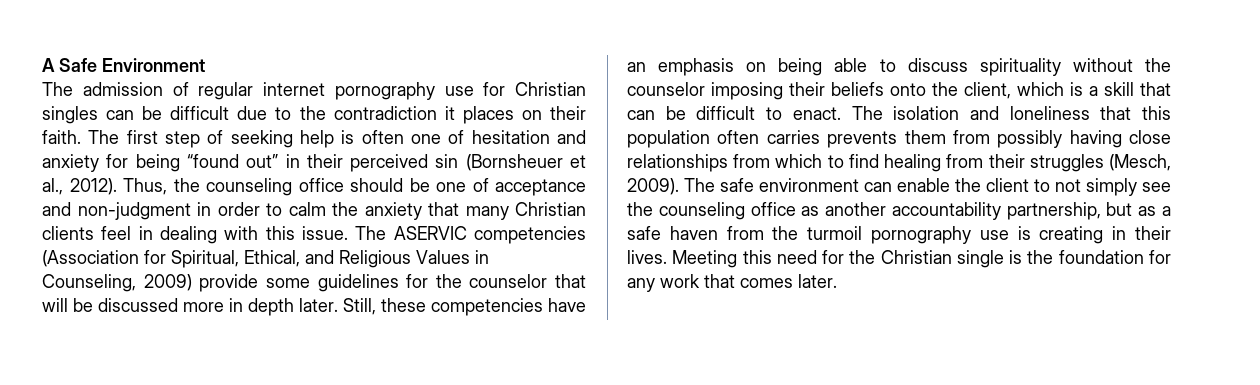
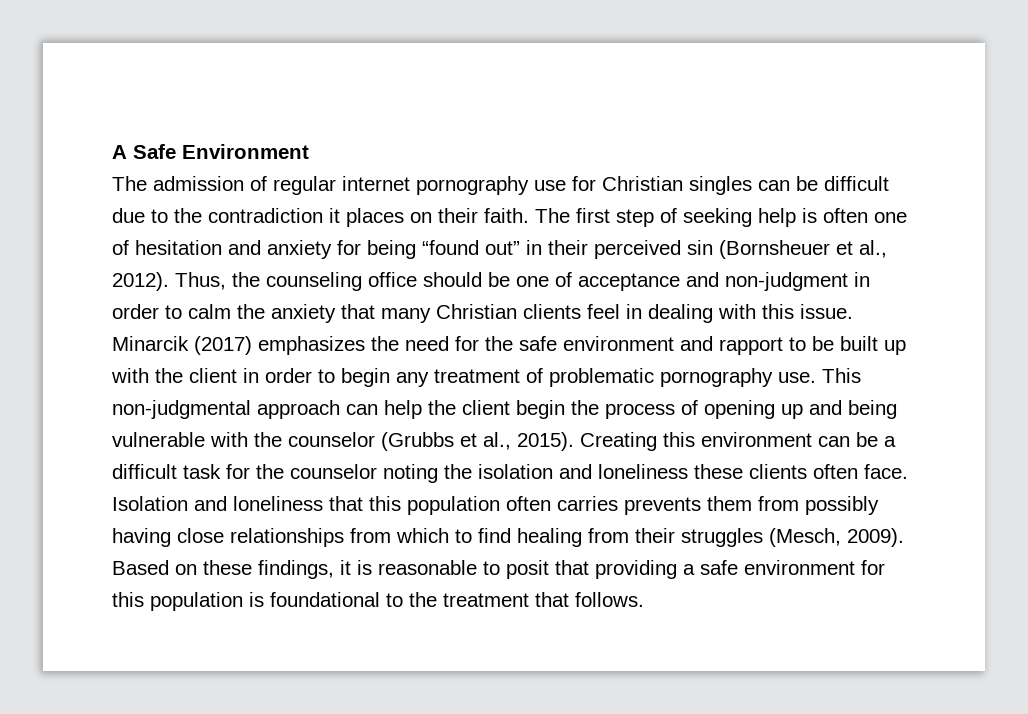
- The ASERVIC competencies (Association for Spiritual, Ethical, and Religious Values in Counseling, 2009) provide some guidelines for the counselor that will be discussed more in depth later. Still, these competencies have an emphasis on being able to discuss spirituality without the counselor imposing their beliefs onto the client, which is a skill that can be difficult to enact. The isolation and loneliness that this population often carries prevents them from possibly having close relationships from which to find healing from their struggles (Mesch, 2009).
+ Minarcik (2017) emphasizes the need for the safe environment and rapport to be built up with the client in order to begin any treatment of problematic pornography use. This non-judgmental approach can help the client begin the process of opening up and being vulnerable with the counselor (Grubbs et al., 2015). Creating this environment can be a difficult task for the counselor noting the isolation and loneliness these clients often face. Isolation and loneliness that this population often carries prevents them from possibly having close relationships from which to find healing from their struggles (Mesch, 2009).
- The safe environment can enable the client to not simply see the counseling office as another accountability partnership, but as a safe haven from the turmoil pornography use is creating in their lives. Meeting this need for the Christian single is the foundation for any work that comes later.
+ Based on these findings, it is reasonable to posit that providing a safe environment for this population is foundational to the treatment that follows.

